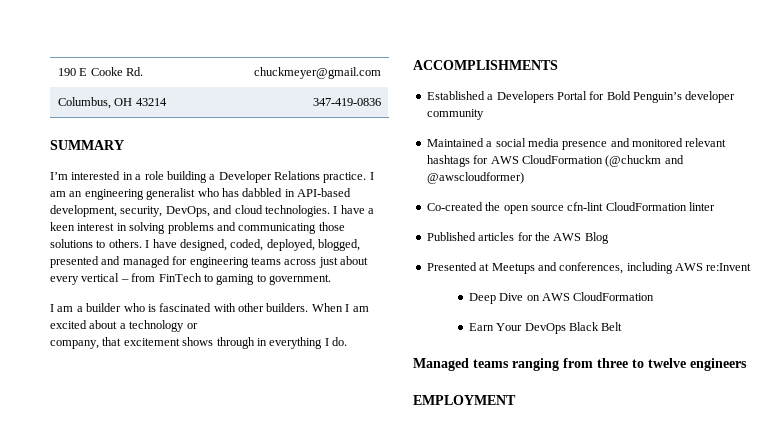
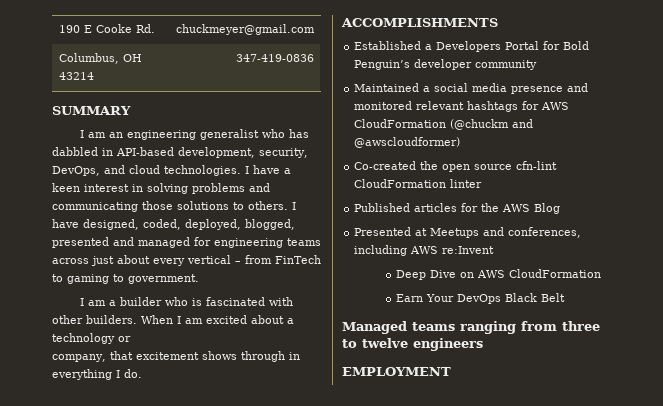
- I’m interested in a role building a Developer Relations practice.

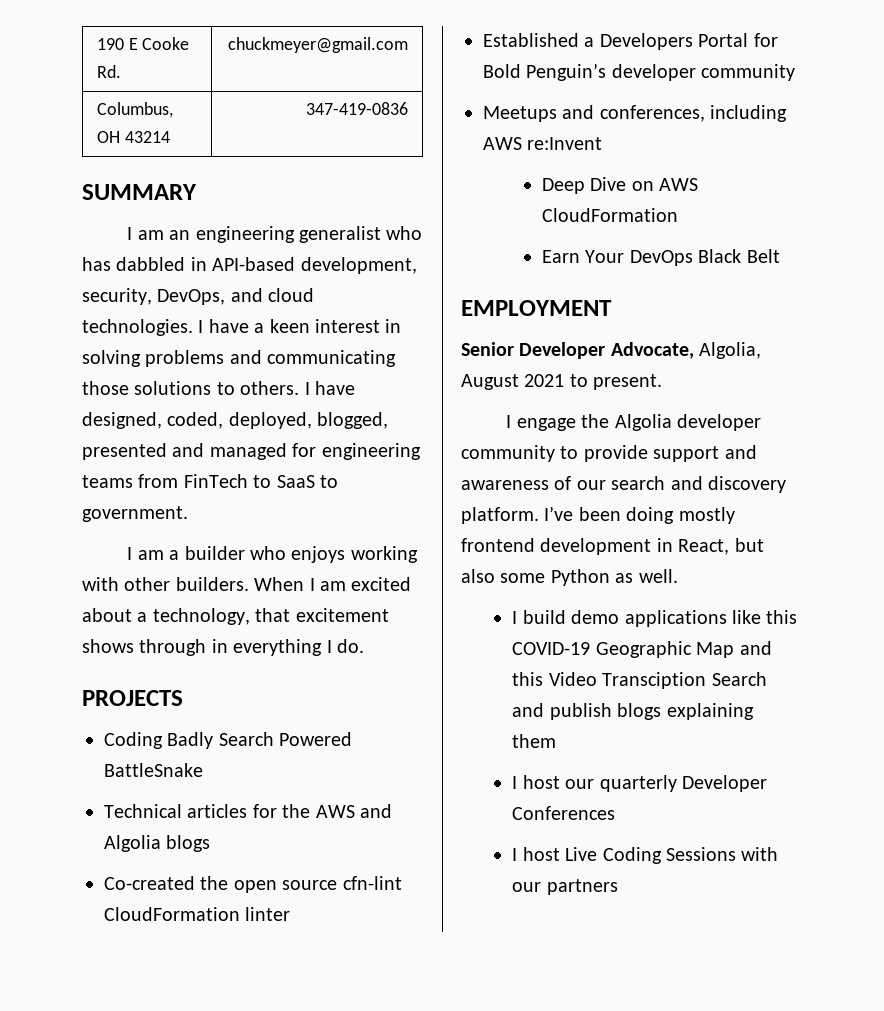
- I have designed, coded, deployed, blogged, presented and managed for engineering teams across just about every vertical – from FinTech to gaming to government.
+ I have designed, coded, deployed, blogged, presented and managed for engineering teams from FinTech to SaaS to government.
- I am a builder who is fascinated with other builders.
+ I am a builder who enjoys working with other builders.
- When I am excited about a technology or
- company, that excitement shows through in everything I do.
+ When I am excited about a technology, that excitement shows through in everything I do.
- ACCOMPLISHMENTS
+ PROJECTS
+ Coding Badly Search Powered BattleSnake
+ Technical articles for the AWS and Algolia blogs
+ Co-created the open source cfn-lint CloudFormation linter
- Maintained a social media presence and monitored relevant hashtags for AWS CloudFormation (@chuckm and @awscloudformer)
- Co-created the open source cfn-lint CloudFormation linter
- Published articles for the AWS Blog
- Presented at Meetups and conferences, including AWS re:Invent
+ Meetups and conferences, including AWS re:Invent
- Managed teams ranging from three to twelve engineers
  EMPLOYMENT
+ Senior Developer Advocate, Algolia, August 2021 to present.
+ I engage the Algolia developer community to provide support and awareness of our search and discovery platform. I’ve been doing mostly frontend development in React, but also some Python as well.
+ I build demo applications like this COVID-19 Geographic Map and this Video Transciption Search and publish blogs explaining them
+ I host our quarterly Developer Conferences
+ I host Live Coding Sessions with our partners

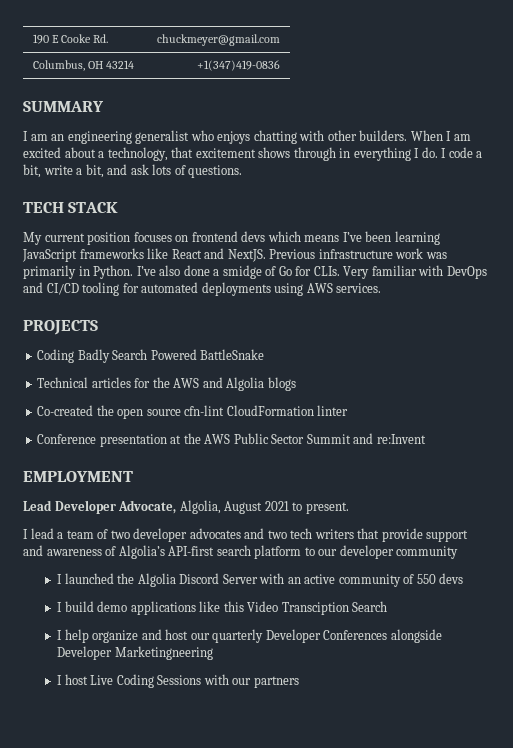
- Columbus, OH 43214 | 347-419-0836
+ Columbus, OH 43214 | +1(347)419-0836
- I am an engineering generalist who has dabbled in API-based development, security, DevOps, and cloud technologies. I have a keen interest in solving problems and communicating those solutions to others. I have designed, coded, deployed, blogged, presented and managed for engineering teams from FinTech to SaaS to government.
- I am a builder who enjoys working with other builders.
+ I am an engineering generalist who enjoys chatting with other builders.
+ I code a bit, write a bit, and ask lots of questions.
+ TECH STACK
+ My current position focuses on frontend devs which means I’ve been learning JavaScript frameworks like React and NextJS. Previous infrastructure work was primarily in Python. I’ve also done a smidge of Go for CLIs. Very familiar with DevOps and CI/CD tooling for automated deployments using AWS services.
- Established a Developers Portal for Bold Penguin’s developer community
- Meetups and conferences, including AWS re:Invent
- Deep Dive on AWS CloudFormation
- Earn Your DevOps Black Belt
+ Conference presentation at the AWS Public Sector Summit and re:Invent
- Senior Developer Advocate, Algolia, August 2021 to present.
+ Lead Developer Advocate, Algolia, August 2021 to present.
- I engage the Algolia developer community to provide support and awareness of our search and discovery platform. I’ve been doing mostly frontend development in React, but also some Python as well.
+ I lead a team of two developer advocates and two tech writers that provide support and awareness of Algolia’s API-first search platform to our developer community
+ I launched the Algolia Discord Server with an active community of 550 devs
- I build demo applications like this COVID-19 Geographic Map and this Video Transciption Search and publish blogs explaining them
- I host our quarterly Developer Conferences
+ I build demo applications like this Video Transciption Search
+ I help organize and host our quarterly Developer Conferences alongside Developer Marketingneering

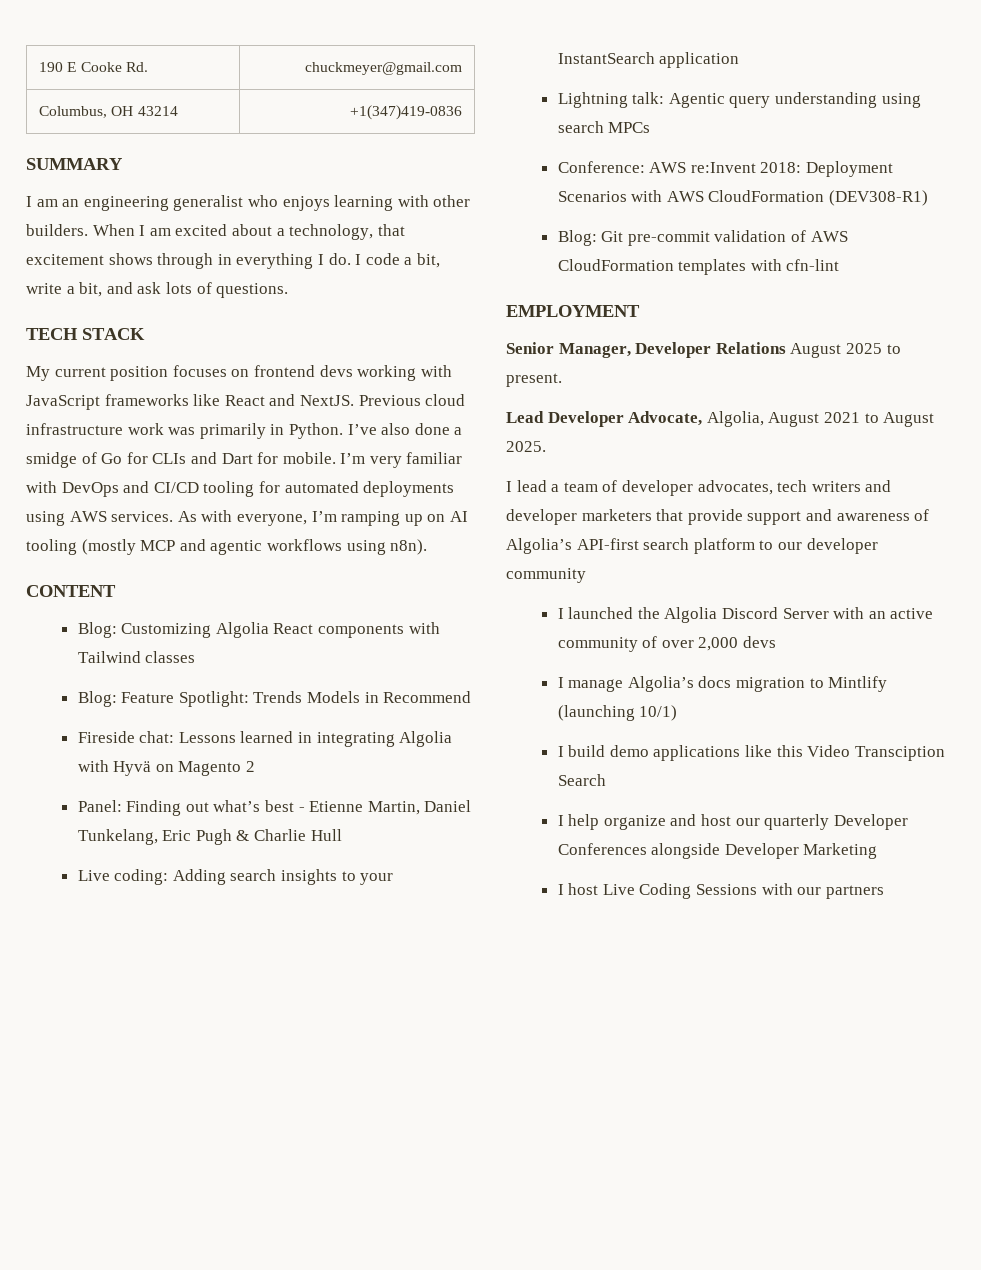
- I am an engineering generalist who enjoys chatting with other builders.
+ I am an engineering generalist who enjoys learning with other builders.
- My current position focuses on frontend devs which means I’ve been learning JavaScript frameworks like React and NextJS.
+ My current position focuses on frontend devs working with JavaScript frameworks like React and NextJS.
- Previous infrastructure work was primarily in Python.
+ Previous cloud infrastructure work was primarily in Python.
- I’ve also done a smidge of Go for CLIs. Very familiar with DevOps and CI/CD tooling for automated deployments using AWS services.
- PROJECTS
- Coding Badly Search Powered BattleSnake
- Technical articles for the AWS and Algolia blogs
- Co-created the open source cfn-lint CloudFormation linter
- Conference presentation at the AWS Public Sector Summit and re:Invent
+ I’ve also done a smidge of Go for CLIs and Dart for mobile. I’m very familiar with DevOps and CI/CD tooling for automated deployments using AWS services. As with everyone, I’m ramping up on AI tooling (mostly MCP and agentic workflows using n8n).
+ CONTENT
+ Blog: Customizing Algolia React components with Tailwind classes
+ Blog: Feature Spotlight: Trends Models in Recommend
+ Fireside chat: Lessons learned in integrating Algolia with Hyvä on Magento 2
+ Panel: Finding out what’s best - Etienne Martin, Daniel Tunkelang, Eric Pugh & Charlie Hull
+ Live coding: Adding search insights to your InstantSearch application
+ Lightning talk: Agentic query understanding using search MPCs
+ Conference: AWS re:Invent 2018: Deployment Scenarios with AWS CloudFormation (DEV308-R1)
+ Blog: Git pre-commit validation of AWS CloudFormation templates with cfn-lint
  EMPLOYMENT
+ Senior Manager, Developer Relations August 2025 to present.
- Lead Developer Advocate, Algolia, August 2021 to present.
+ Lead Developer Advocate, Algolia, August 2021 to August 2025.
- I lead a team of two developer advocates and two tech writers that provide support and awareness of Algolia’s API-first search platform to our developer community
+ I lead a team of developer advocates, tech writers and developer marketers that provide support and awareness of Algolia’s API-first search platform to our developer community
- I launched the Algolia Discord Server with an active community of 550 devs
+ I launched the Algolia Discord Server with an active community of over 2,000 devs
+ I manage Algolia’s docs migration to Mintlify (launching 10/1)
- I help organize and host our quarterly Developer Conferences alongside Developer Marketingneering
+ I help organize and host our quarterly Developer Conferences alongside Developer Marketing

